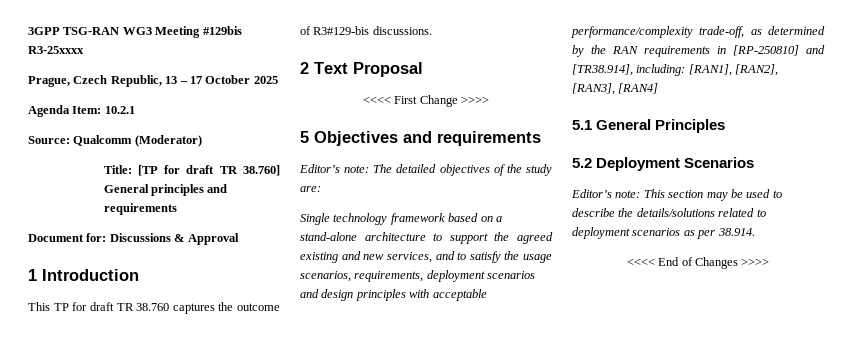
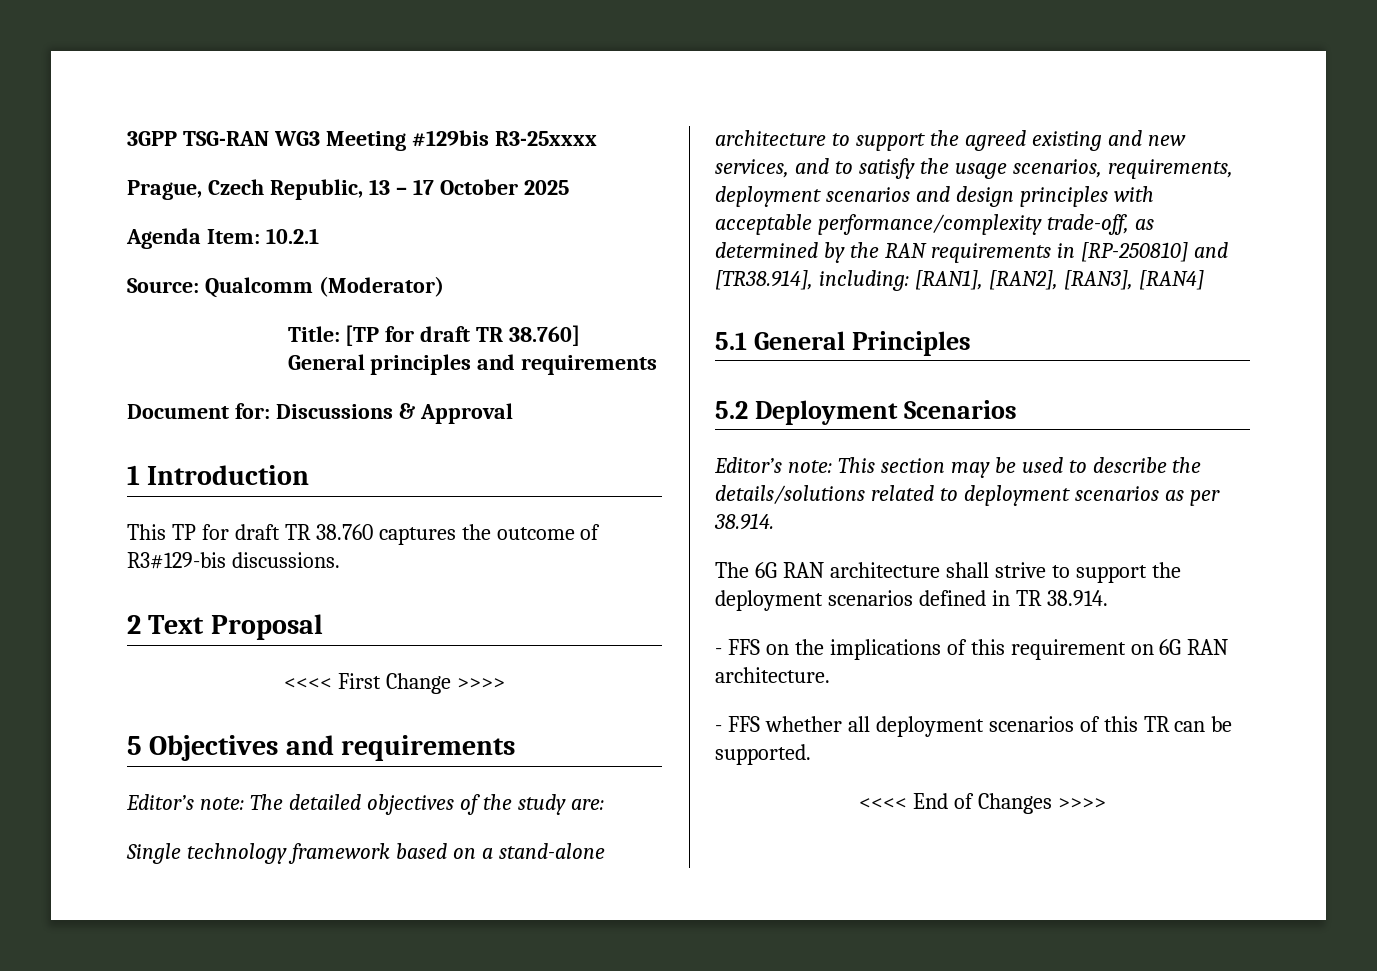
+ The 6G RAN architecture shall strive to support the deployment scenarios defined in TR 38.914.
+ - FFS on the implications of this requirement on 6G RAN architecture.
+ - FFS whether all deployment scenarios of this TR can be supported.

